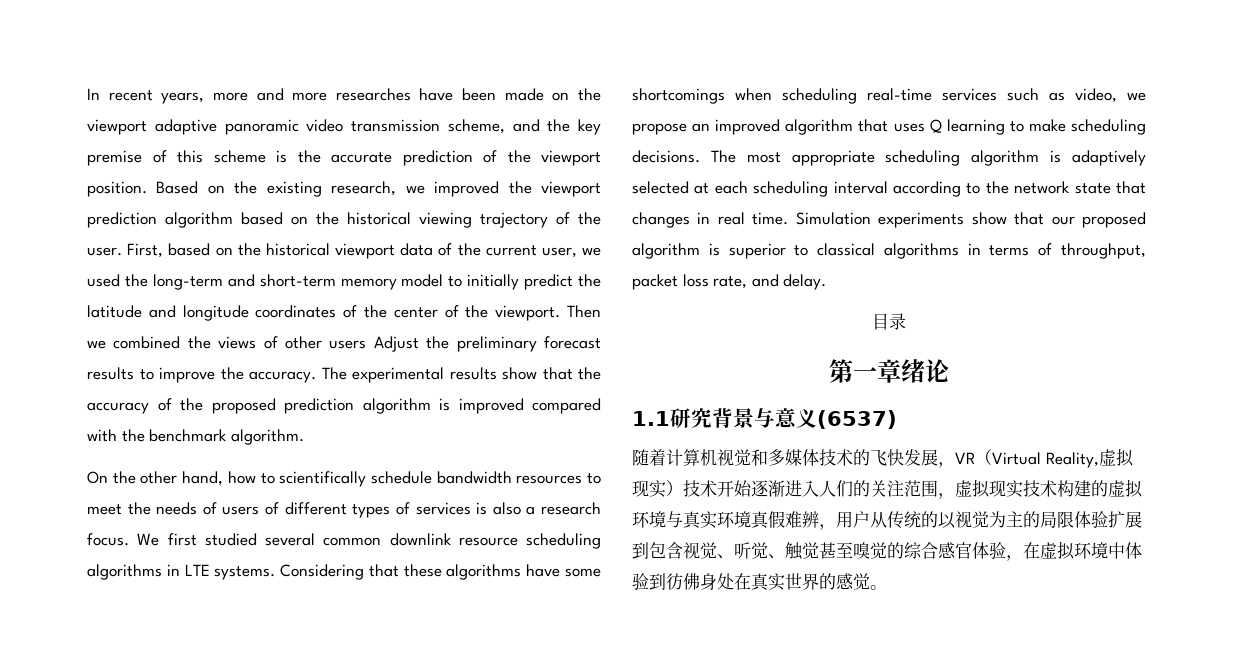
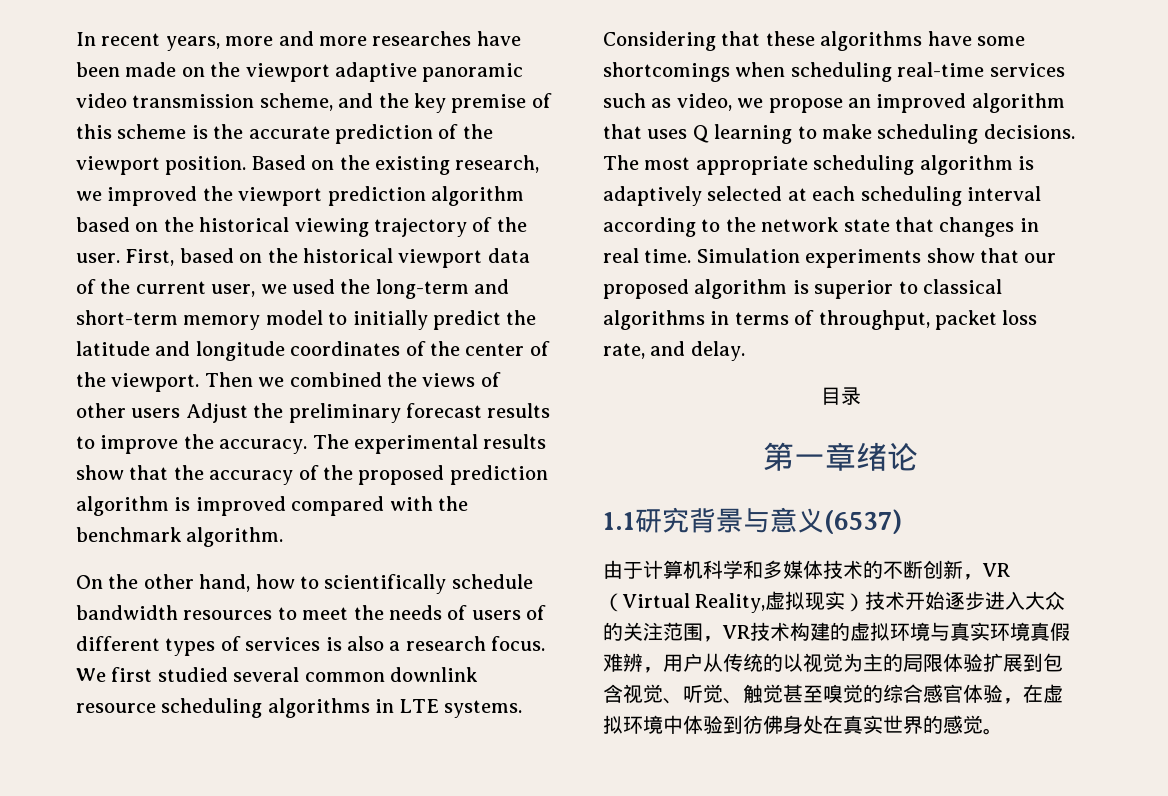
- 随着计算机视觉和多媒体技术的飞快发展，VR（Virtual Reality,虚拟现实）技术开始逐渐进入人们的关注范围，虚拟现实技术构建的虚拟环境与真实环境真假难辨，用户从传统的以视觉为主的局限体验扩展到包含视觉、听觉、触觉甚至嗅觉的综合感官体验，在虚拟环境中体验到彷佛身处在真实世界的感觉。
+ 由于计算机科学和多媒体技术的不断创新，VR（Virtual Reality,虚拟现实）技术开始逐步进入大众的关注范围，VR技术构建的虚拟环境与真实环境真假难辨，用户从传统的以视觉为主的局限体验扩展到包含视觉、听觉、触觉甚至嗅觉的综合感官体验，在虚拟环境中体验到彷佛身处在真实世界的感觉。

